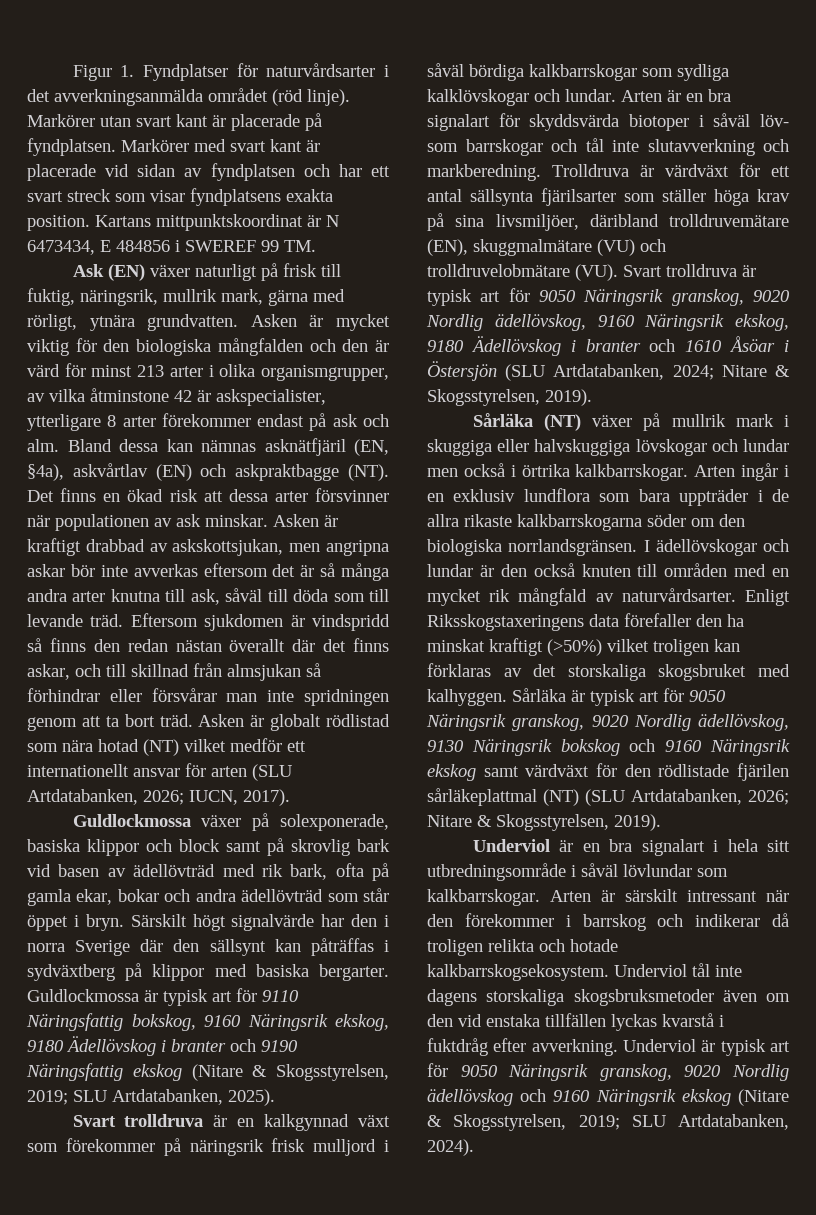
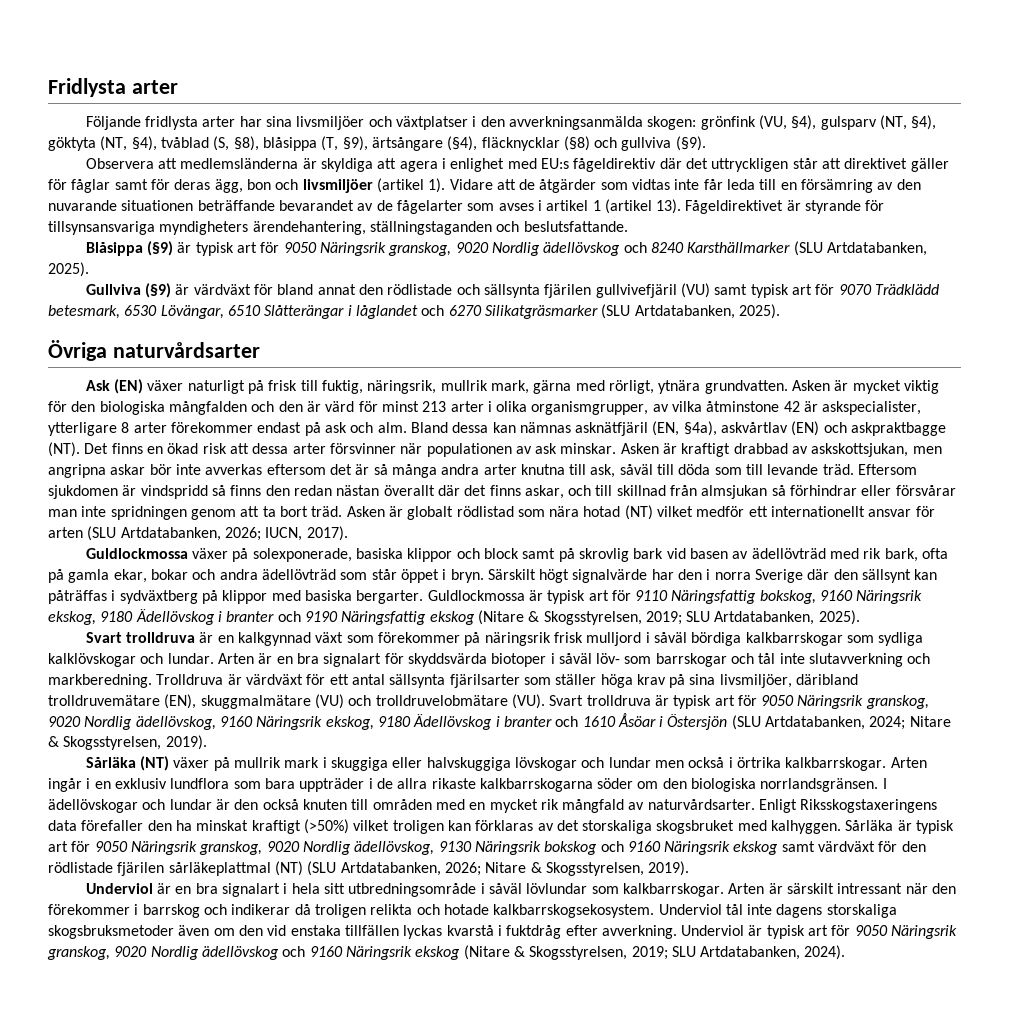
- Figur 1. Fyndplatser för naturvårdsarter i det avverkningsanmälda området (röd linje). Markörer utan svart kant är placerade på fyndplatsen. Markörer med svart kant är placerade vid sidan av fyndplatsen och har ett svart streck som visar fyndplatsens exakta position. Kartans mittpunktskoordinat är N 6473434, E 484856 i SWEREF 99 TM.
+ Fridlysta arter
+ Följande fridlysta arter har sina livsmiljöer och växtplatser i den avverkningsanmälda skogen: grönfink (VU, §4), gulsparv (NT, §4), göktyta (NT, §4), tvåblad (S, §8), blåsippa (T, §9), ärtsångare (§4), fläcknycklar (§8) och gullviva (§9).
+ Observera att medlemsländerna är skyldiga att agera i enlighet med EU:s fågeldirektiv där det uttryckligen står att direktivet gäller för fåglar samt för deras ägg, bon och livsmiljöer (artikel 1). Vidare att de åtgärder som vidtas inte får leda till en försämring av den nuvarande situationen beträffande bevarandet av de fågelarter som avses i artikel 1 (artikel 13). Fågeldirektivet är styrande för tillsynsansvariga myndigheters ärendehantering, ställningstaganden och beslutsfattande.
+ Blåsippa (§9) är typisk art för 9050 Näringsrik granskog, 9020 Nordlig ädellövskog och 8240 Karsthällmarker (SLU Artdatabanken, 2025).
+ Gullviva (§9) är värdväxt för bland annat den rödlistade och sällsynta fjärilen gullvivefjäril (VU) samt typisk art för 9070 Trädklädd betesmark, 6530 Lövängar, 6510 Slåtterängar i låglandet och 6270 Silikatgräsmarker (SLU Artdatabanken, 2025).
+ Övriga naturvårdsarter

